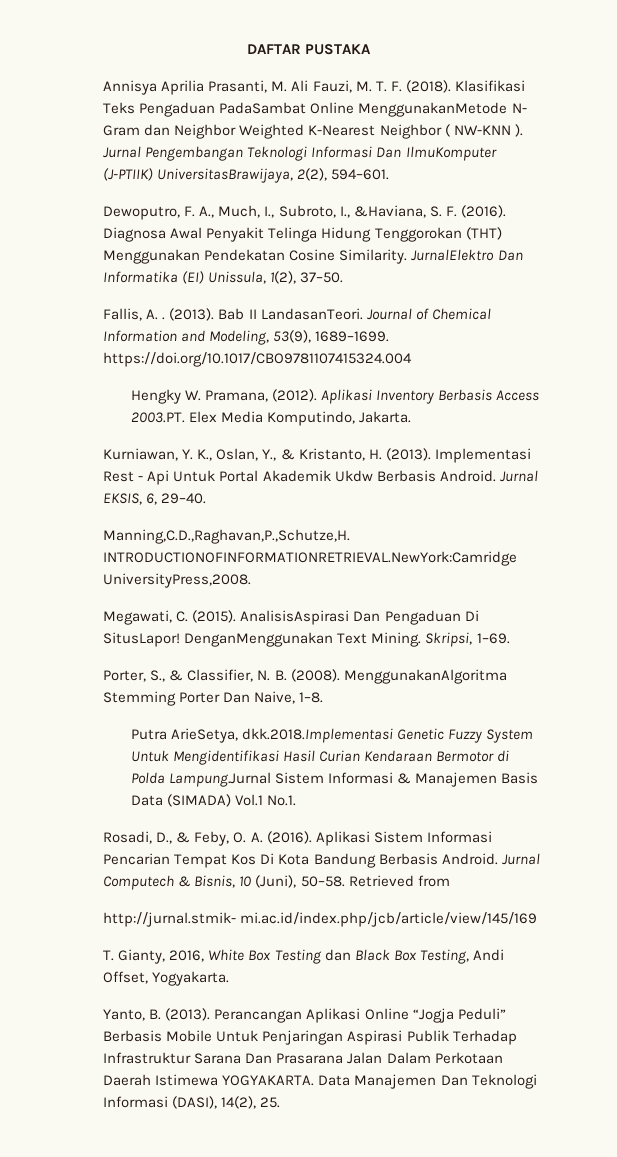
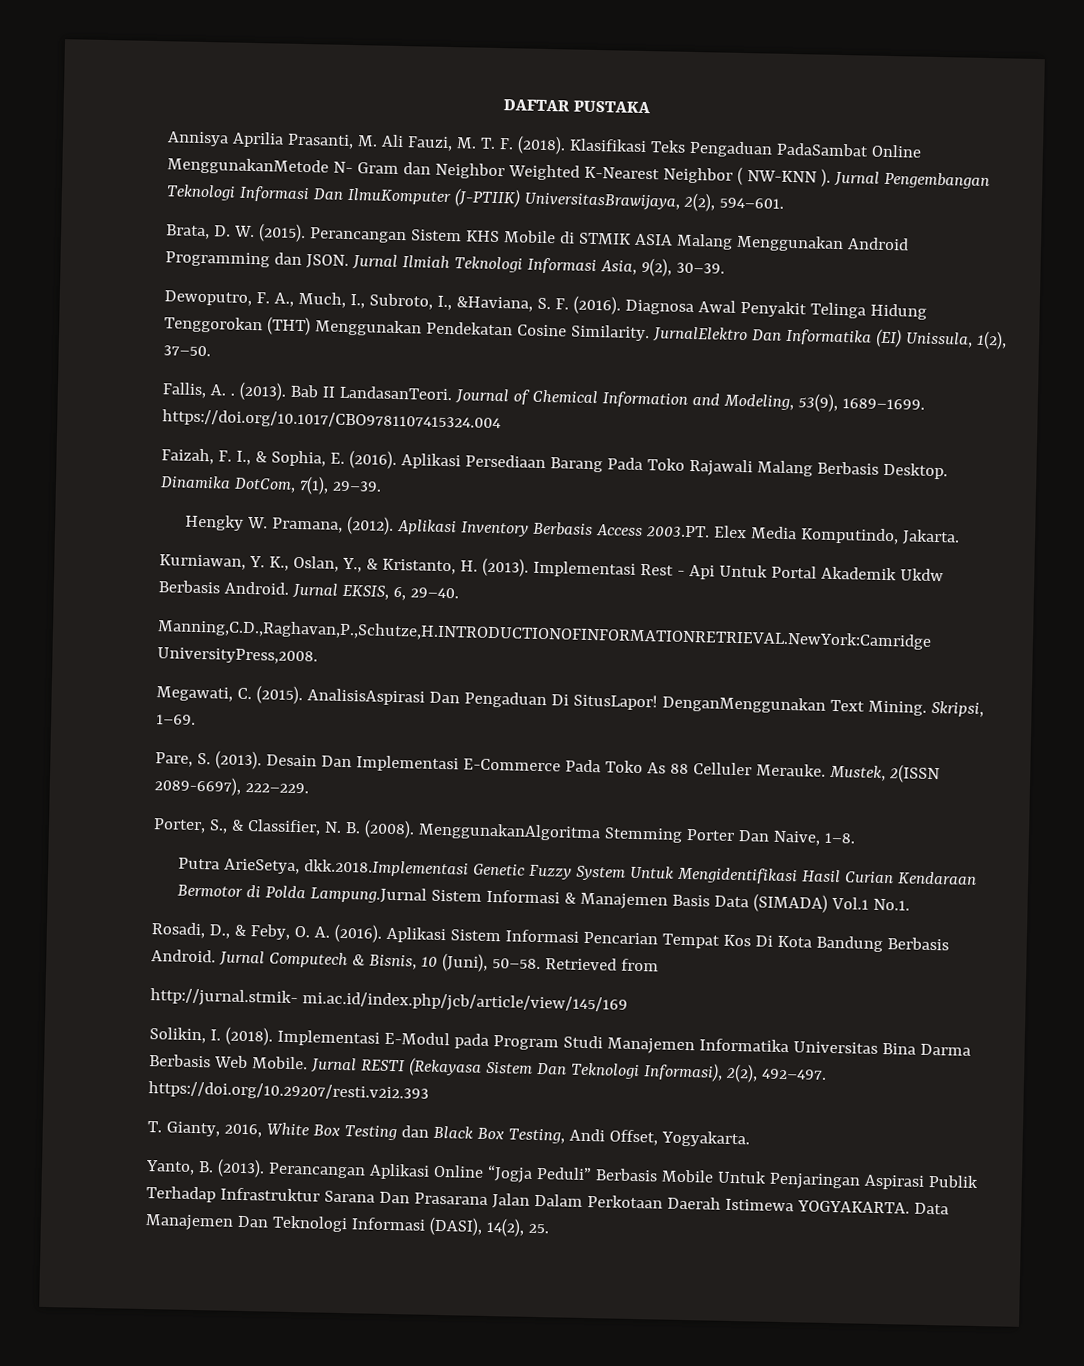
+ Brata, D. W. (2015). Perancangan Sistem KHS Mobile di STMIK ASIA Malang Menggunakan Android Programming dan JSON. Jurnal Ilmiah Teknologi Informasi Asia, 9(2), 30–39.
+ Faizah, F. I., & Sophia, E. (2016). Aplikasi Persediaan Barang Pada Toko Rajawali Malang Berbasis Desktop. Dinamika DotCom, 7(1), 29–39.
+ Pare, S. (2013). Desain Dan Implementasi E-Commerce Pada Toko As 88 Celluler Merauke. Mustek, 2(ISSN 2089-6697), 222–229.
+ Solikin, I. (2018). Implementasi E-Modul pada Program Studi Manajemen Informatika Universitas Bina Darma Berbasis Web Mobile. Jurnal RESTI (Rekayasa Sistem Dan Teknologi Informasi), 2(2), 492–497. https://doi.org/10.29207/resti.v2i2.393

